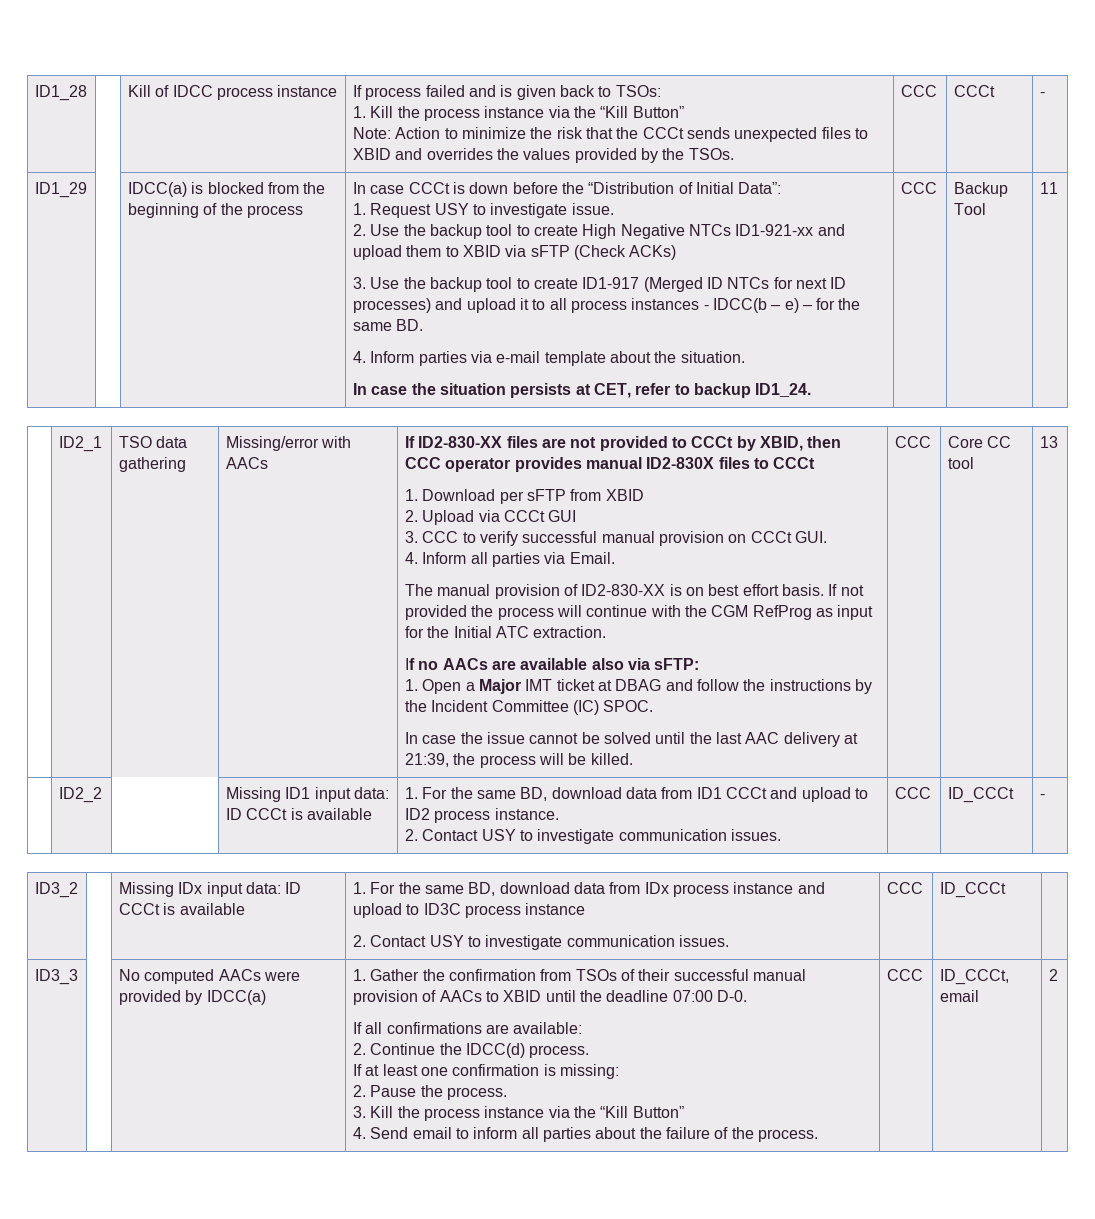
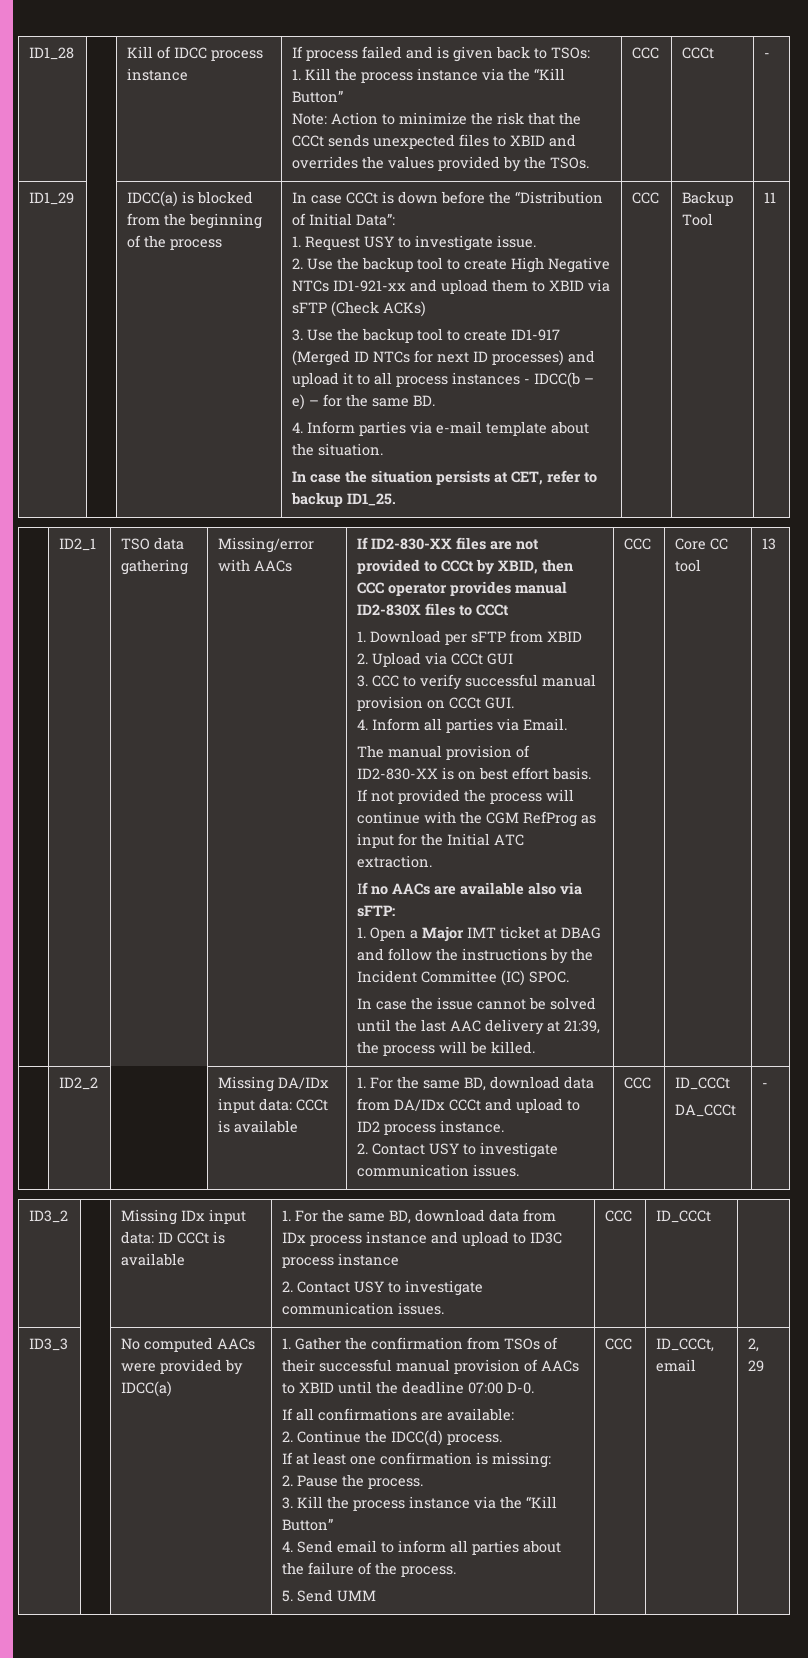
- In case the situation persists at CET, refer to backup ID1_24.
+ In case the situation persists at CET, refer to backup ID1_25.
- | ID2_2 | | Missing ID1 input data: ID CCCt is available | 1. For the same BD, download data from ID1 CCCt and upload to ID2 process instance.
- 2. Contact USY to investigate communication issues. | CCC | ID_CCCt | -
+ | ID2_2 | | Missing DA/IDx input data: CCCt is available | 1. For the same BD, download data from DA/IDx CCCt and upload to ID2 process instance.
+ 2. Contact USY to investigate communication issues. | CCC | ID_CCCt
+ DA_CCCt | -
+ 5. Send UMM
- 2
+ 2, 29

